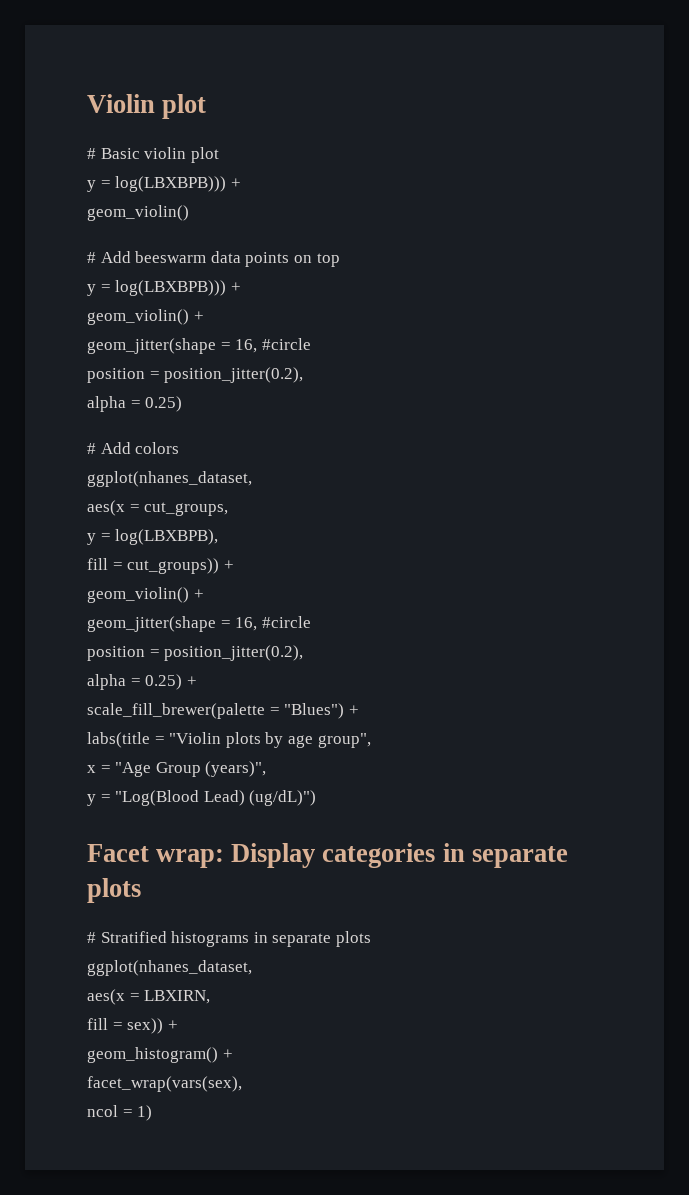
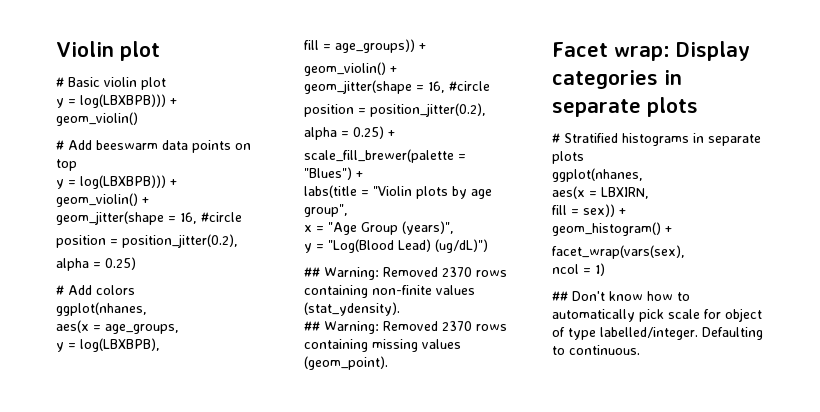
  # Add colors
- ggplot(nhanes_dataset,
- aes(x = cut_groups,
+ ggplot(nhanes,
+ aes(x = age_groups,
- fill = cut_groups)) +
+ fill = age_groups)) +
+ ## Warning: Removed 2370 rows containing non-finite values (stat_ydensity).
+ ## Warning: Removed 2370 rows containing missing values (geom_point).
  # Stratified histograms in separate plots
- ggplot(nhanes_dataset,
+ ggplot(nhanes,
+ ## Don't know how to automatically pick scale for object of type labelled/integer. Defaulting to continuous.

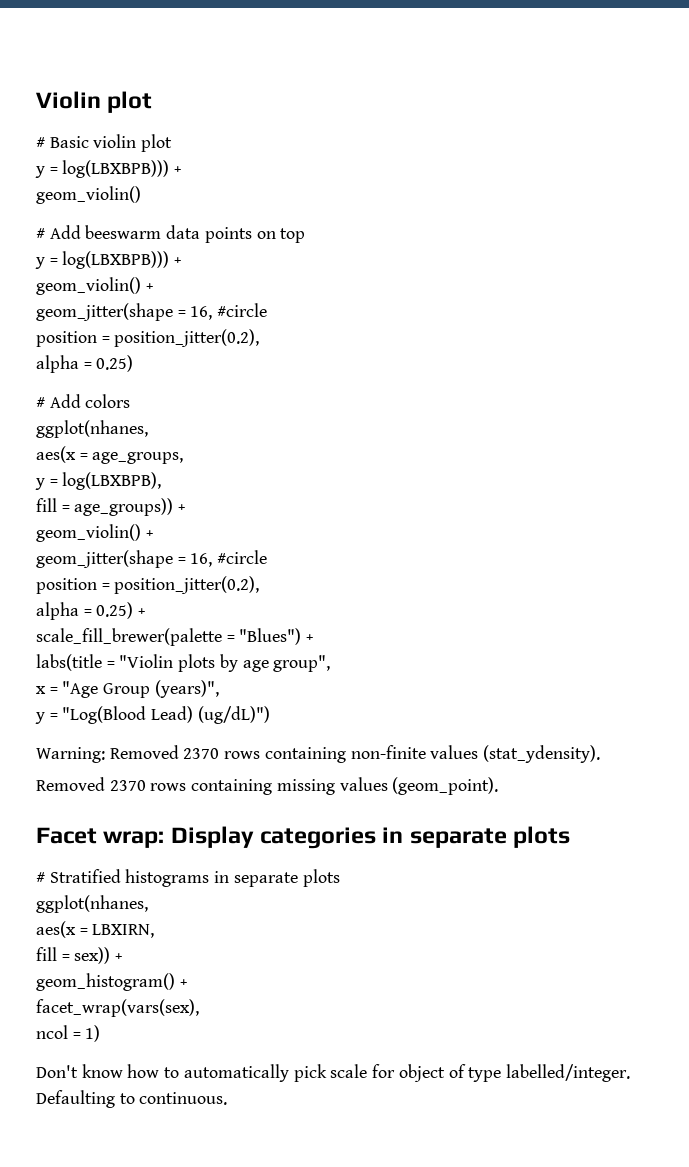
- ## Warning: Removed 2370 rows containing non-finite values (stat_ydensity).
+ Warning: Removed 2370 rows containing non-finite values (stat_ydensity).
- ## Warning: Removed 2370 rows containing missing values (geom_point).
+ Removed 2370 rows containing missing values (geom_point).
- ## Don't know how to automatically pick scale for object of type labelled/integer.
+ Don't know how to automatically pick scale for object of type labelled/integer.

